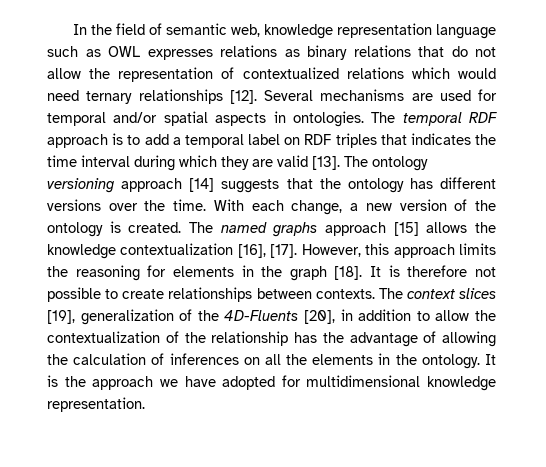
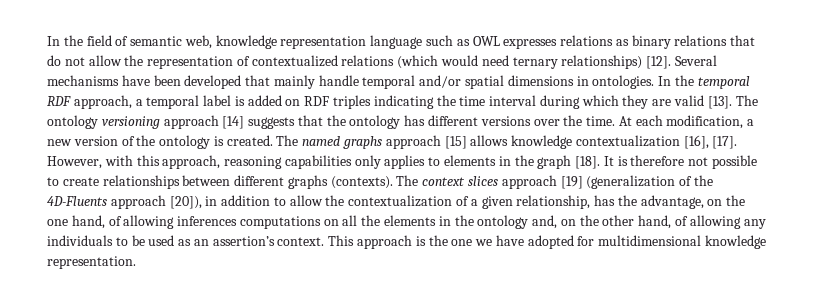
- In the field of semantic web, knowledge representation language such as OWL expresses relations as binary relations that do not allow the representation of contextualized relations which would need ternary relationships [12].
+ In the field of semantic web, knowledge representation language such as OWL expresses relations as binary relations that do not allow the representation of contextualized relations (which would need ternary relationships) [12].
- Several mechanisms are used for temporal and/or spatial aspects in ontologies.
+ Several mechanisms have been developed that mainly handle temporal and/or spatial dimensions in ontologies.
- The temporal RDF approach is to add a temporal label on RDF triples that indicates the time interval during which they are valid [13].
+ In the temporal RDF approach, a temporal label is added on RDF triples indicating the time interval during which they are valid [13].
- With each change, a new version of the ontology is created.
+ At each modification, a new version of the ontology is created.
- The named graphs approach [15] allows the knowledge contextualization [16], [17].
+ The named graphs approach [15] allows knowledge contextualization [16], [17].
- However, this approach limits the reasoning for elements in the graph [18].
+ However, with this approach, reasoning capabilities only applies to elements in the graph [18].
- It is therefore not possible to create relationships between contexts. The context slices [19], generalization of the 4D-Fluents [20], in addition to allow the contextualization of the relationship has the advantage of allowing the calculation of inferences on all the elements in the ontology. It is the approach we have adopted for multidimensional knowledge representation.
+ It is therefore not possible to create relationships between different graphs (contexts). The context slices approach [19] (generalization of the 4D-Fluents approach [20]), in addition to allow the contextualization of a given relationship, has the advantage, on the one hand, of allowing inferences computations on all the elements in the ontology and, on the other hand, of allowing any individuals to be used as an assertion’s context. This approach is the one we have adopted for multidimensional knowledge representation.

